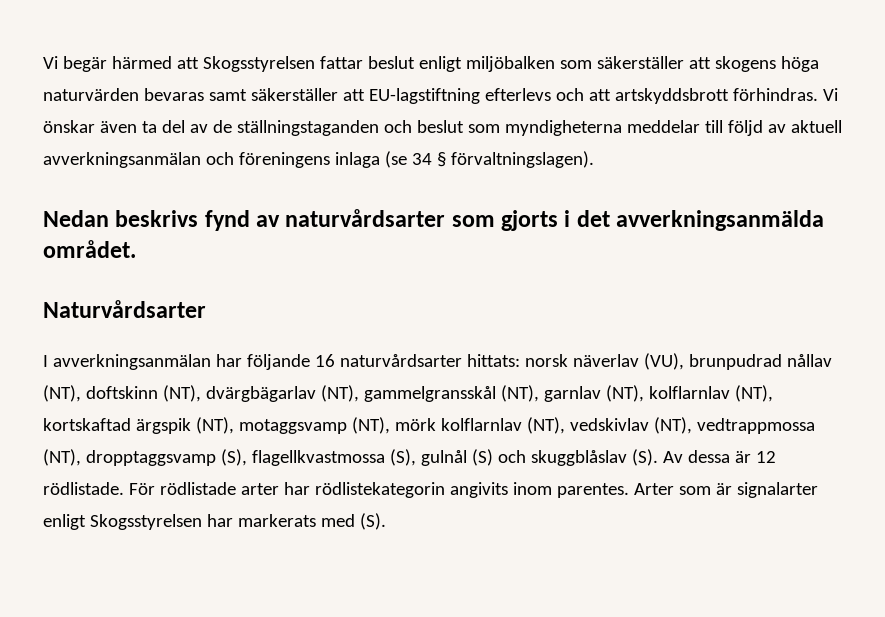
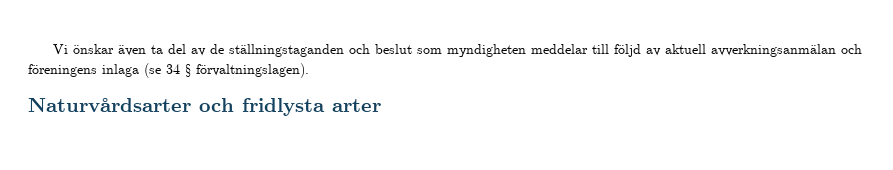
- Vi begär härmed att Skogsstyrelsen fattar beslut enligt miljöbalken som säkerställer att skogens höga naturvärden bevaras samt säkerställer att EU-lagstiftning efterlevs och att artskyddsbrott förhindras. Vi önskar även ta del av de ställningstaganden och beslut som myndigheterna meddelar till följd av aktuell avverkningsanmälan och föreningens inlaga (se 34 § förvaltningslagen).
+ Vi önskar även ta del av de ställningstaganden och beslut som myndigheten meddelar till följd av aktuell avverkningsanmälan och föreningens inlaga (se 34 § förvaltningslagen).
- Nedan beskrivs fynd av naturvårdsarter som gjorts i det avverkningsanmälda området.
- Naturvårdsarter
- I avverkningsanmälan har följande 16 naturvårdsarter hittats: norsk näverlav (VU), brunpudrad nållav (NT), doftskinn (NT), dvärgbägarlav (NT), gammelgransskål (NT), garnlav (NT), kolflarnlav (NT), kortskaftad ärgspik (NT), motaggsvamp (NT), mörk kolflarnlav (NT), vedskivlav (NT), vedtrappmossa (NT), dropptaggsvamp (S), flagellkvastmossa (S), gulnål (S) och skuggblåslav (S). Av dessa är 12 rödlistade. För rödlistade arter har rödlistekategorin angivits inom parentes. Arter som är signalarter enligt Skogsstyrelsen har markerats med (S).
+ Naturvårdsarter och fridlysta arter

